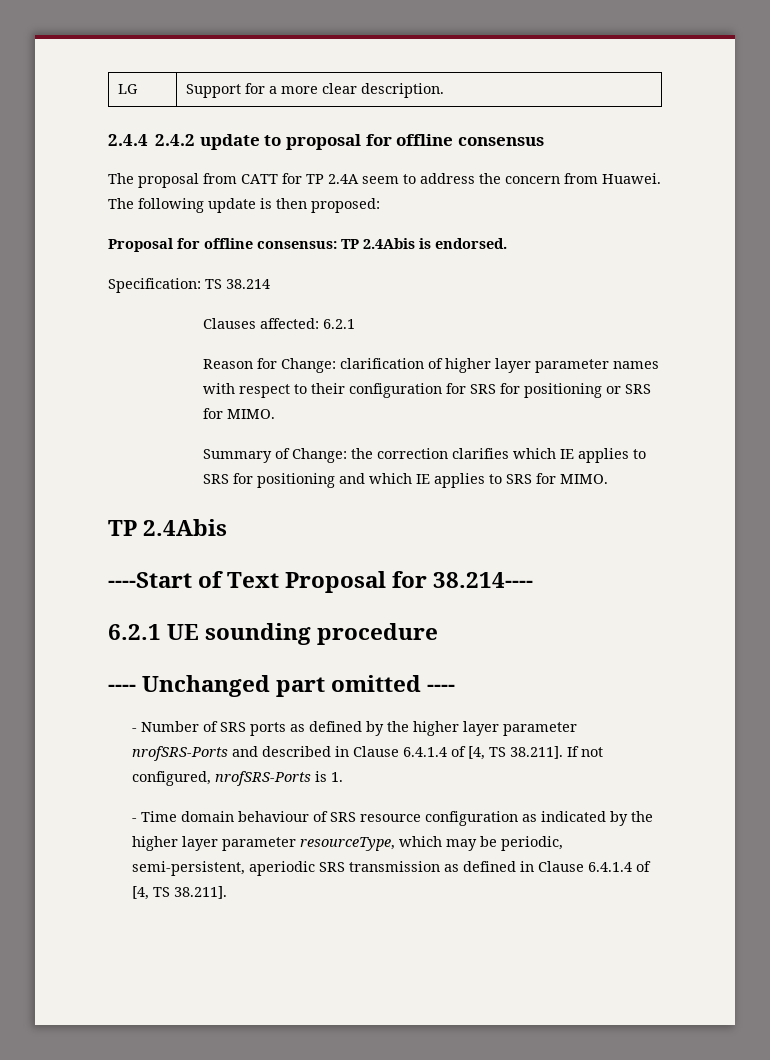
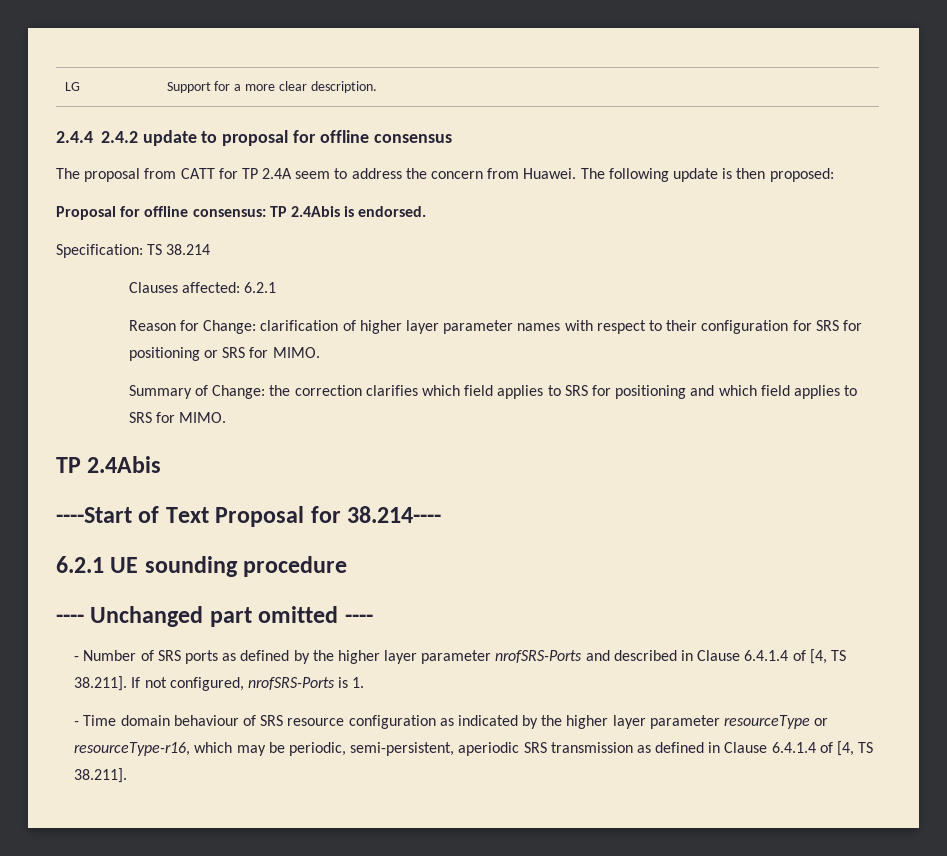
- Summary of Change: the correction clarifies which IE applies to SRS for positioning and which IE applies to SRS for MIMO.
+ Summary of Change: the correction clarifies which field applies to SRS for positioning and which field applies to SRS for MIMO.
- - Time domain behaviour of SRS resource configuration as indicated by the higher layer parameter resourceType, which may be periodic, semi-persistent, aperiodic SRS transmission as defined in Clause 6.4.1.4 of [4, TS 38.211].
+ - Time domain behaviour of SRS resource configuration as indicated by the higher layer parameter resourceType or resourceType-r16, which may be periodic, semi-persistent, aperiodic SRS transmission as defined in Clause 6.4.1.4 of [4, TS 38.211].

